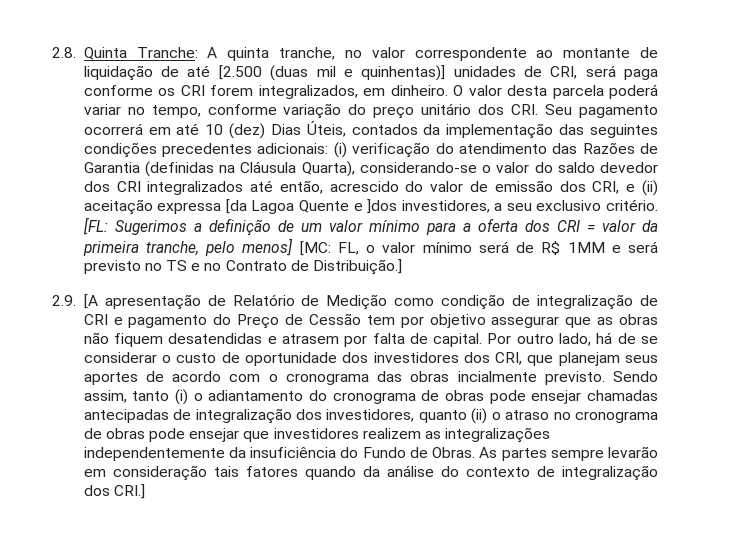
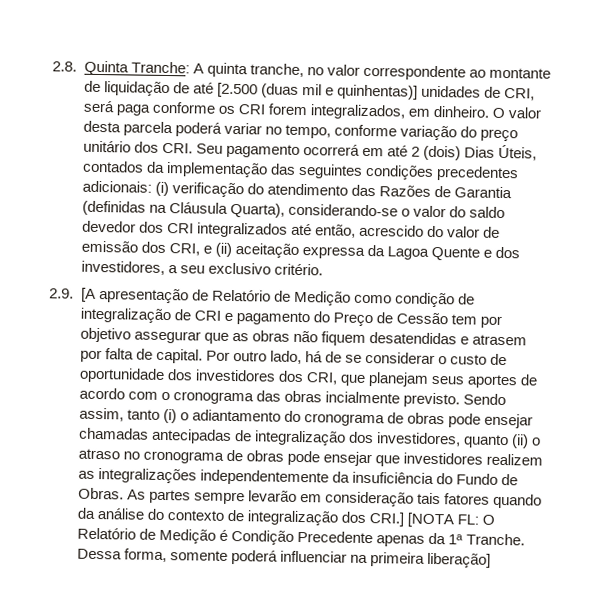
- O valor desta parcela poderá variar no tempo, conforme variação do preço unitário dos CRI. Seu pagamento ocorrerá em até 10 (dez) Dias Úteis, contados da implementação das seguintes condições precedentes adicionais:
+ O valor desta parcela poderá variar no tempo, conforme variação do preço unitário dos CRI. Seu pagamento ocorrerá em até 2 (dois) Dias Úteis, contados da implementação das seguintes condições precedentes adicionais:
- (i) verificação do atendimento das Razões de Garantia (definidas na Cláusula Quarta), considerando-se o valor do saldo devedor dos CRI integralizados até então, acrescido do valor de emissão dos CRI, e (ii) aceitação expressa [da Lagoa Quente e ]dos investidores, a seu exclusivo critério. [FL: Sugerimos a definição de um valor mínimo para a oferta dos CRI = valor da primeira tranche, pelo menos] [MC: FL, o valor mínimo será de R$ 1MM e será previsto no TS e no Contrato de Distribuição.]
+ (i) verificação do atendimento das Razões de Garantia (definidas na Cláusula Quarta), considerando-se o valor do saldo devedor dos CRI integralizados até então, acrescido do valor de emissão dos CRI, e (ii) aceitação expressa da Lagoa Quente e dos investidores, a seu exclusivo critério.
- As partes sempre levarão em consideração tais fatores quando da análise do contexto de integralização dos CRI.]
+ As partes sempre levarão em consideração tais fatores quando da análise do contexto de integralização dos CRI.] [NOTA FL: O Relatório de Medição é Condição Precedente apenas da 1ª Tranche. Dessa forma, somente poderá influenciar na primeira liberação]

